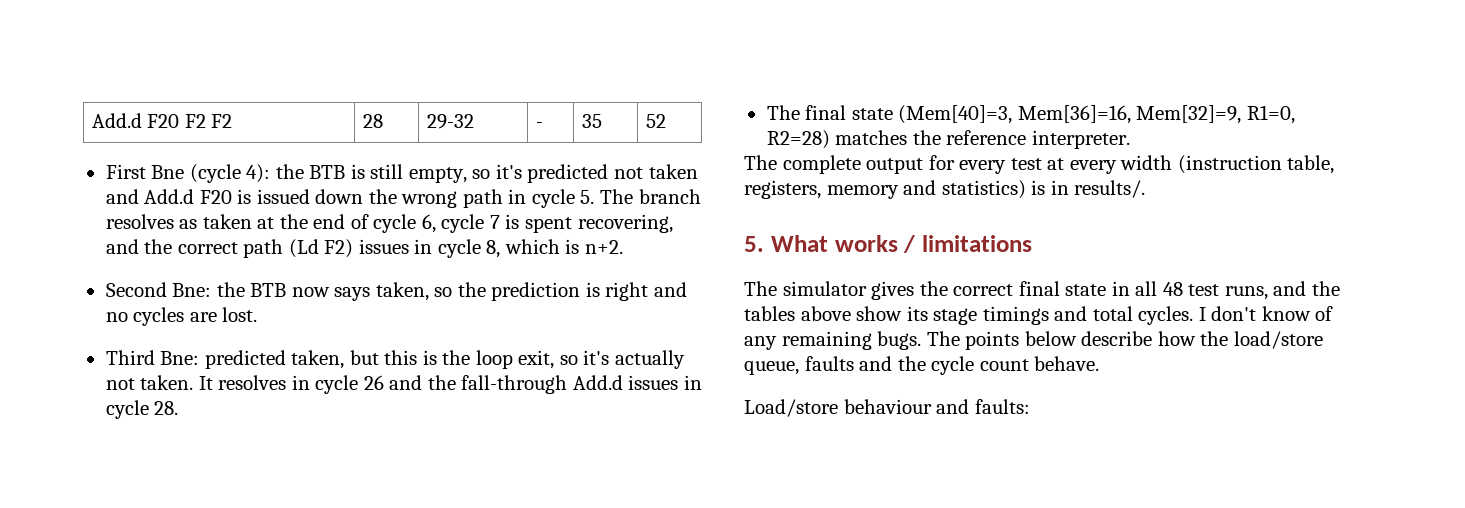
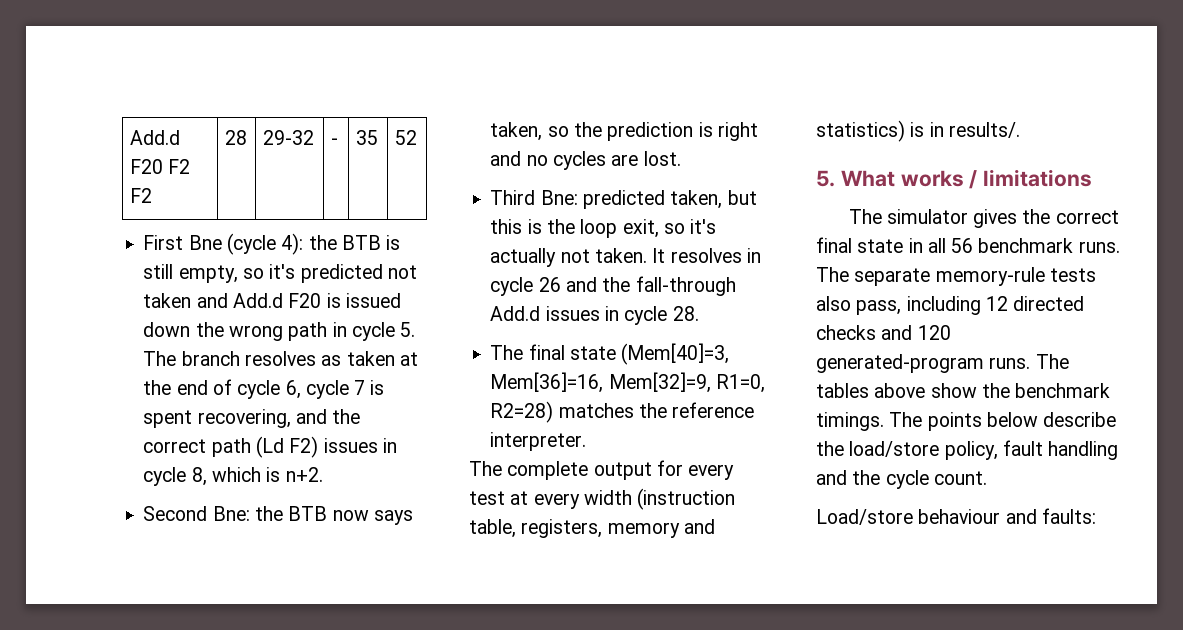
- The simulator gives the correct final state in all 48 test runs, and the tables above show its stage timings and total cycles. I don't know of any remaining bugs.
+ The simulator gives the correct final state in all 56 benchmark runs. The separate memory-rule tests also pass, including 12 directed checks and 120 generated-program runs. The tables above show the benchmark timings.
- The points below describe how the load/store queue, faults and the cycle count behave.
+ The points below describe the load/store policy, fault handling and the cycle count.

